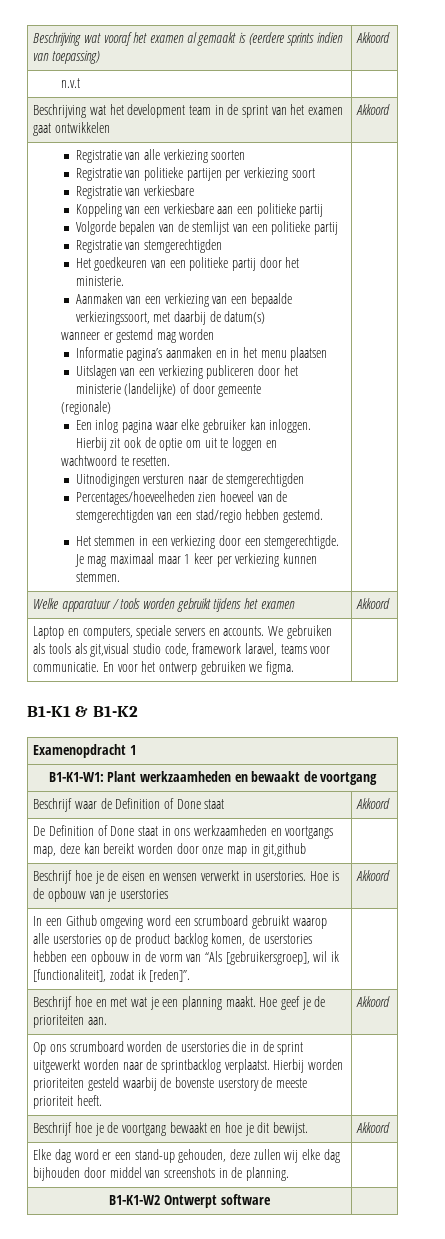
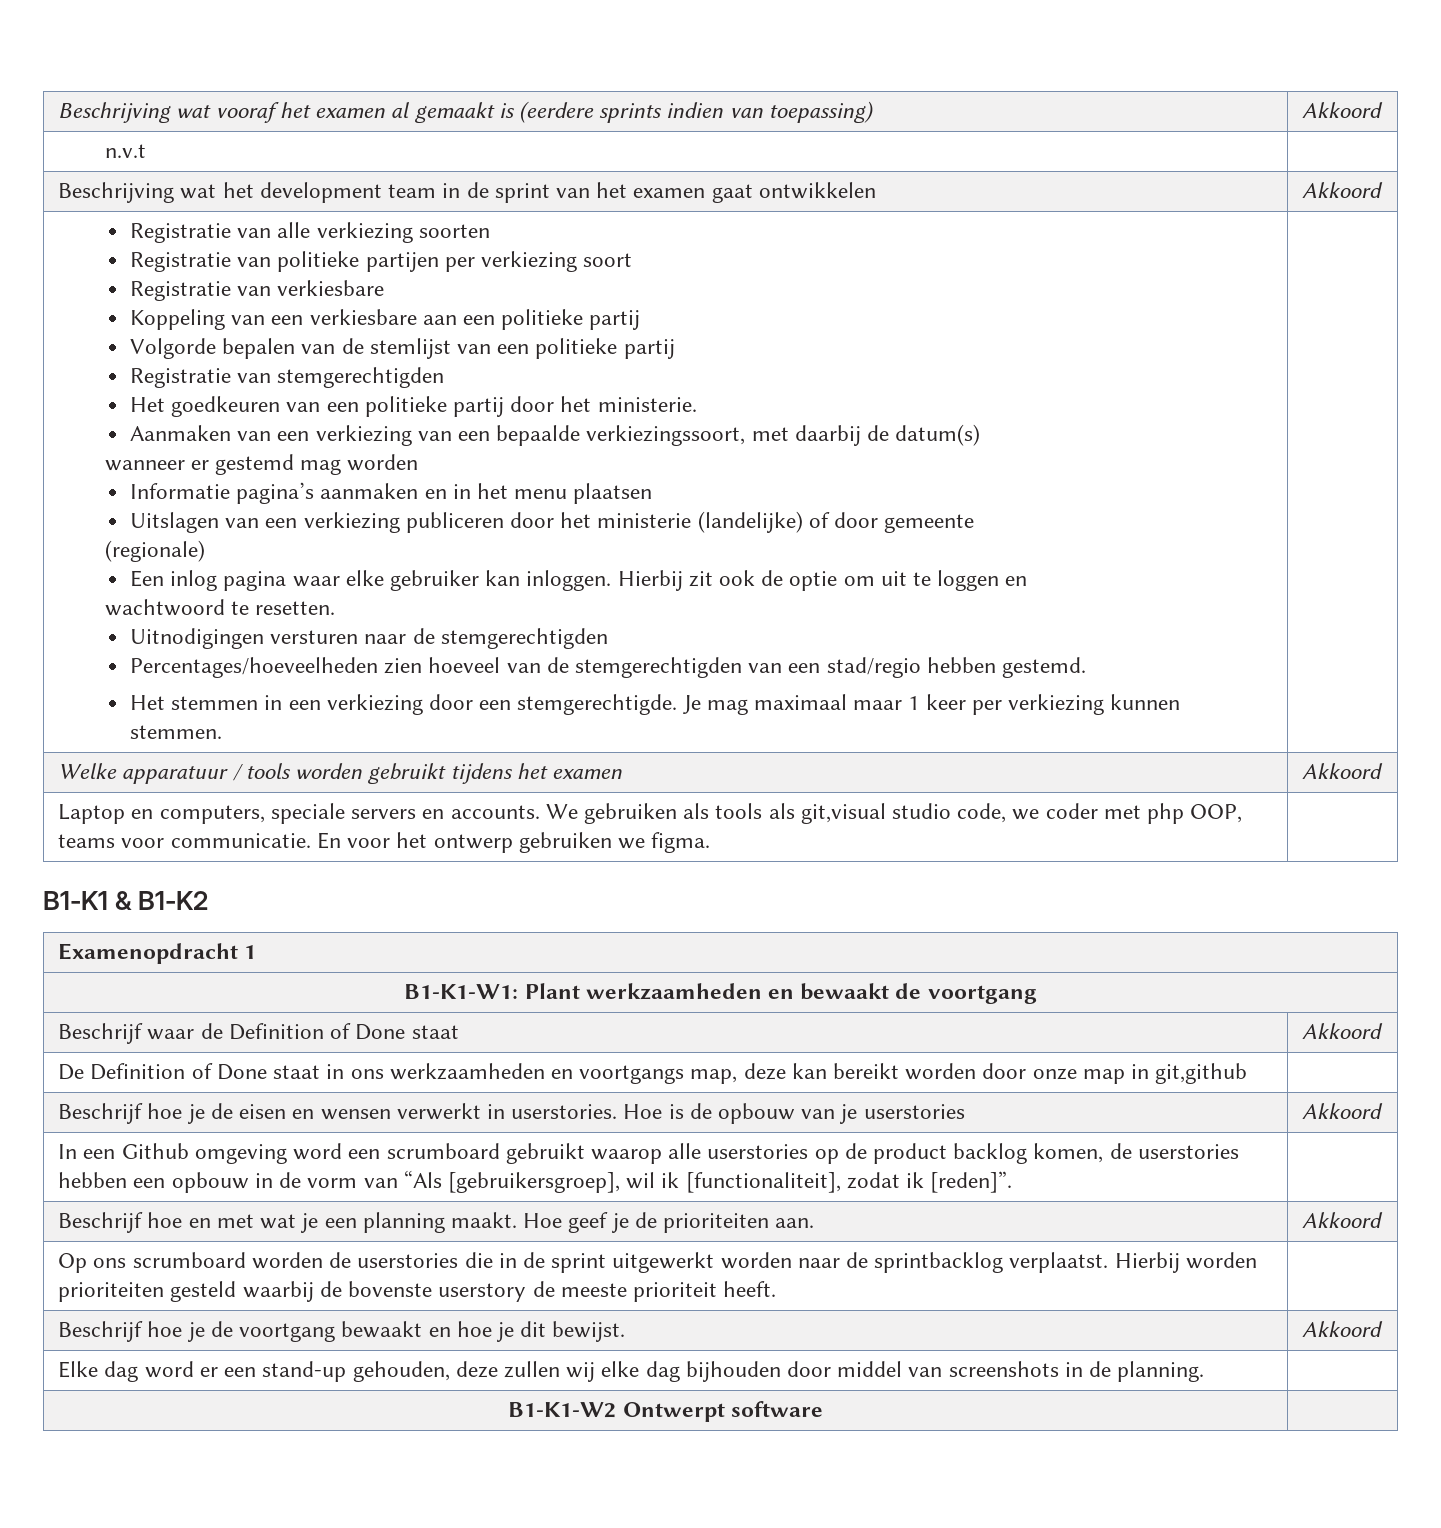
- Laptop en computers, speciale servers en accounts. We gebruiken als tools als git,visual studio code, framework laravel, teams voor communicatie. En voor het ontwerp gebruiken we figma. |
+ Laptop en computers, speciale servers en accounts. We gebruiken als tools als git,visual studio code, we coder met php OOP, teams voor communicatie. En voor het ontwerp gebruiken we figma. |

